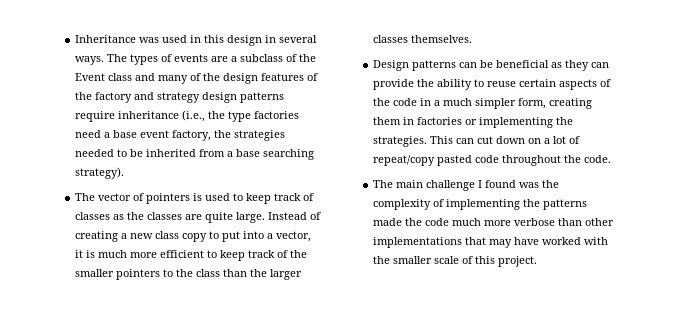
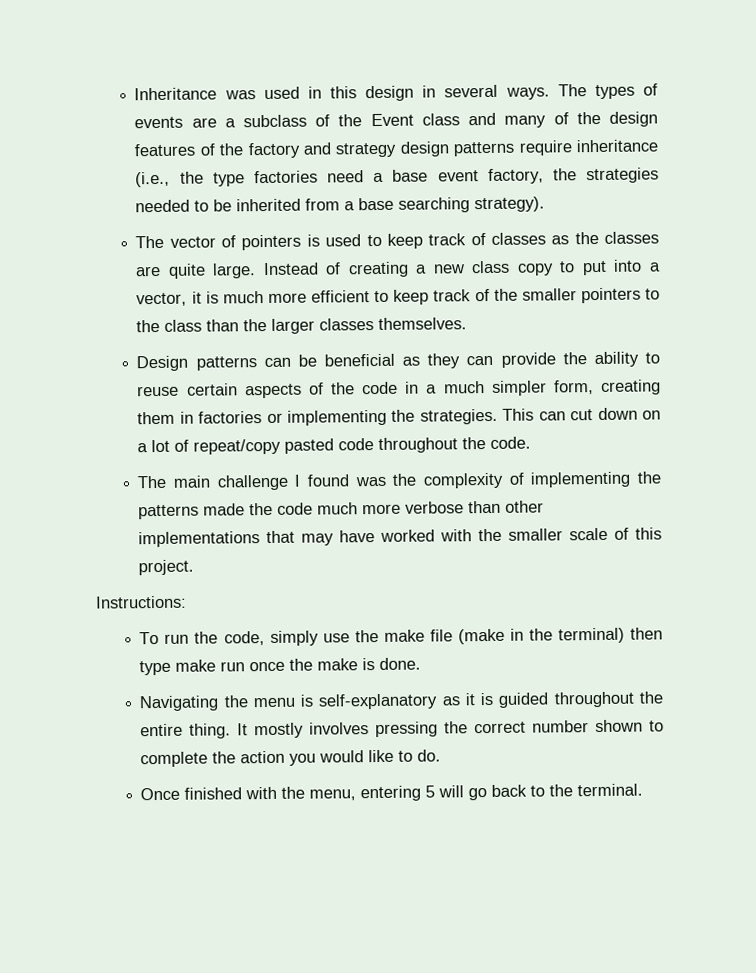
+ Instructions:
+ To run the code, simply use the make file (make in the terminal) then type make run once the make is done.
+ Navigating the menu is self-explanatory as it is guided throughout the entire thing. It mostly involves pressing the correct number shown to complete the action you would like to do.
+ Once finished with the menu, entering 5 will go back to the terminal.

